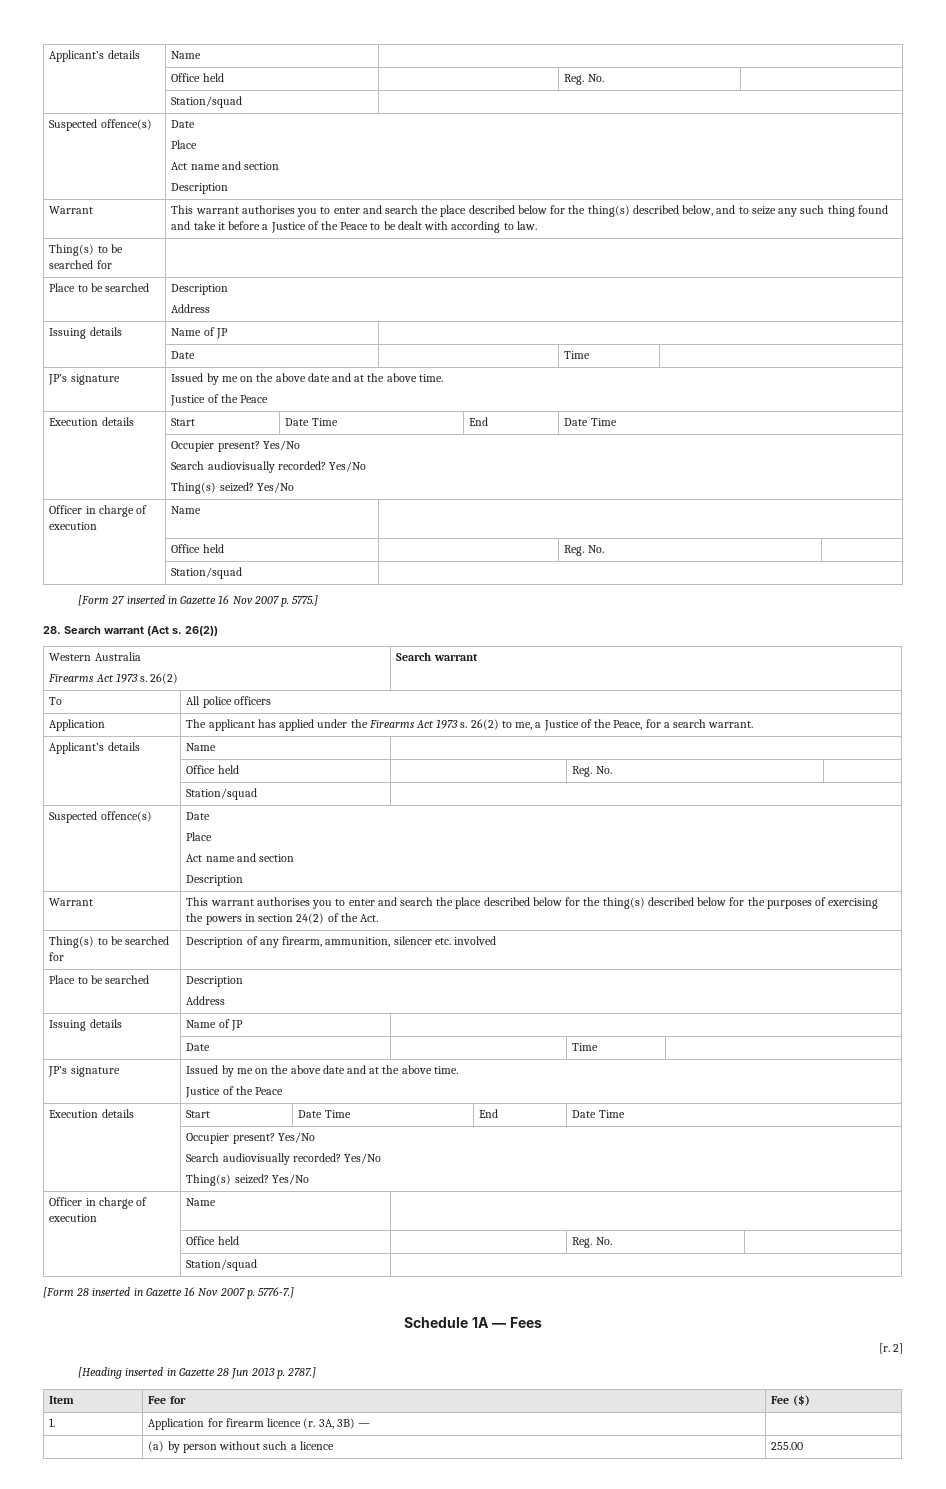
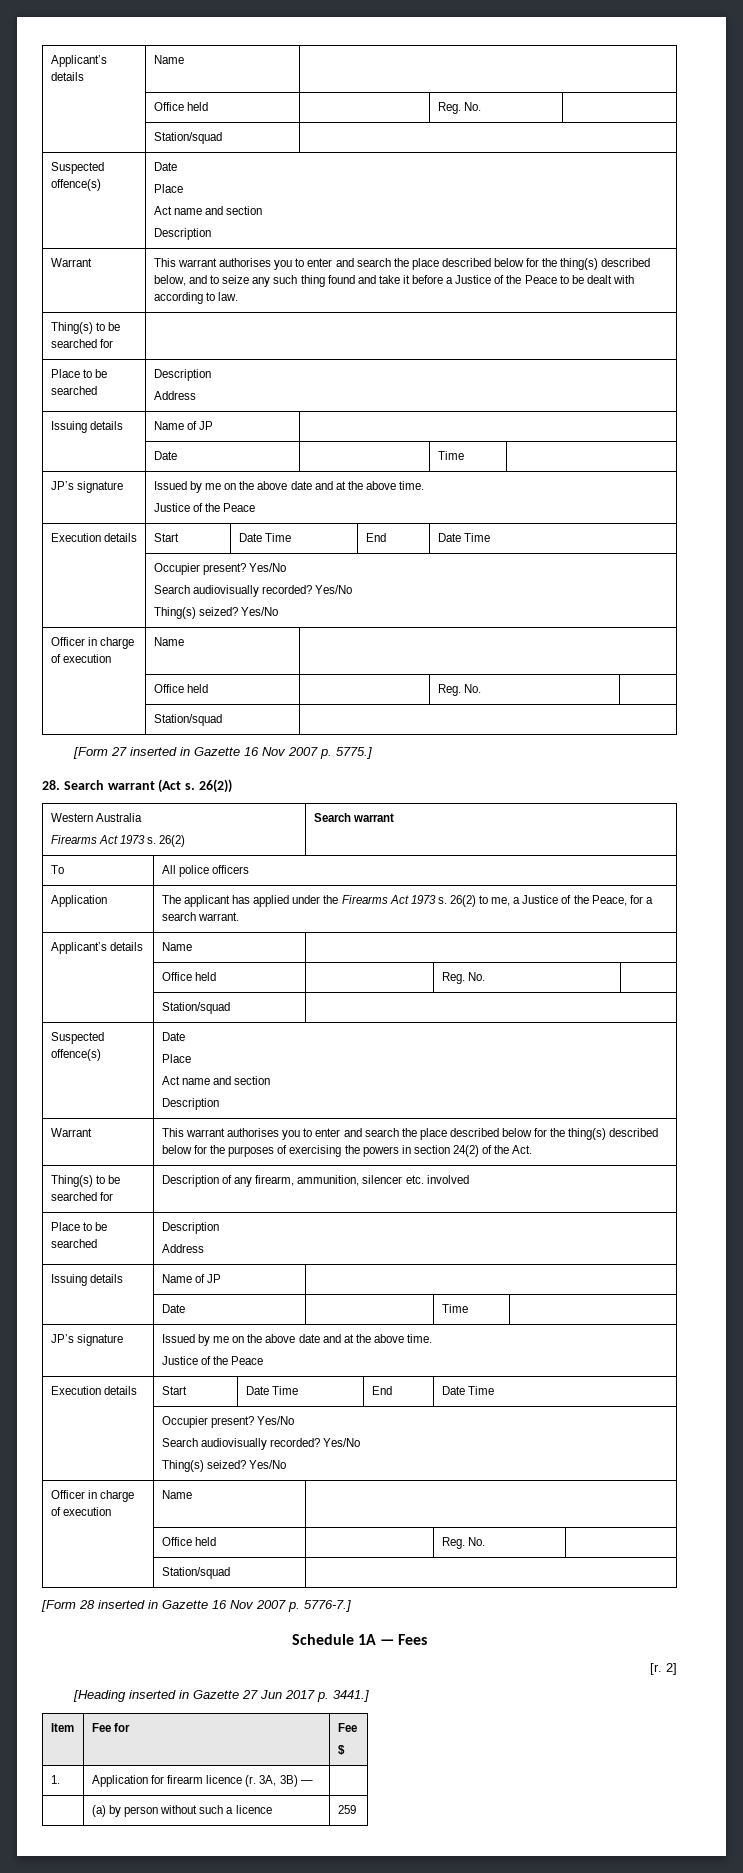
- [Heading inserted in Gazette 28 Jun 2013 p. 2787.]
+ [Heading inserted in Gazette 27 Jun 2017 p. 3441.]
- Item | Fee for | Fee ($)
+ Item | Fee for | Fee
+ $
- | (a) by person without such a licence | 255.00
+ | (a) by person without such a licence | 259

